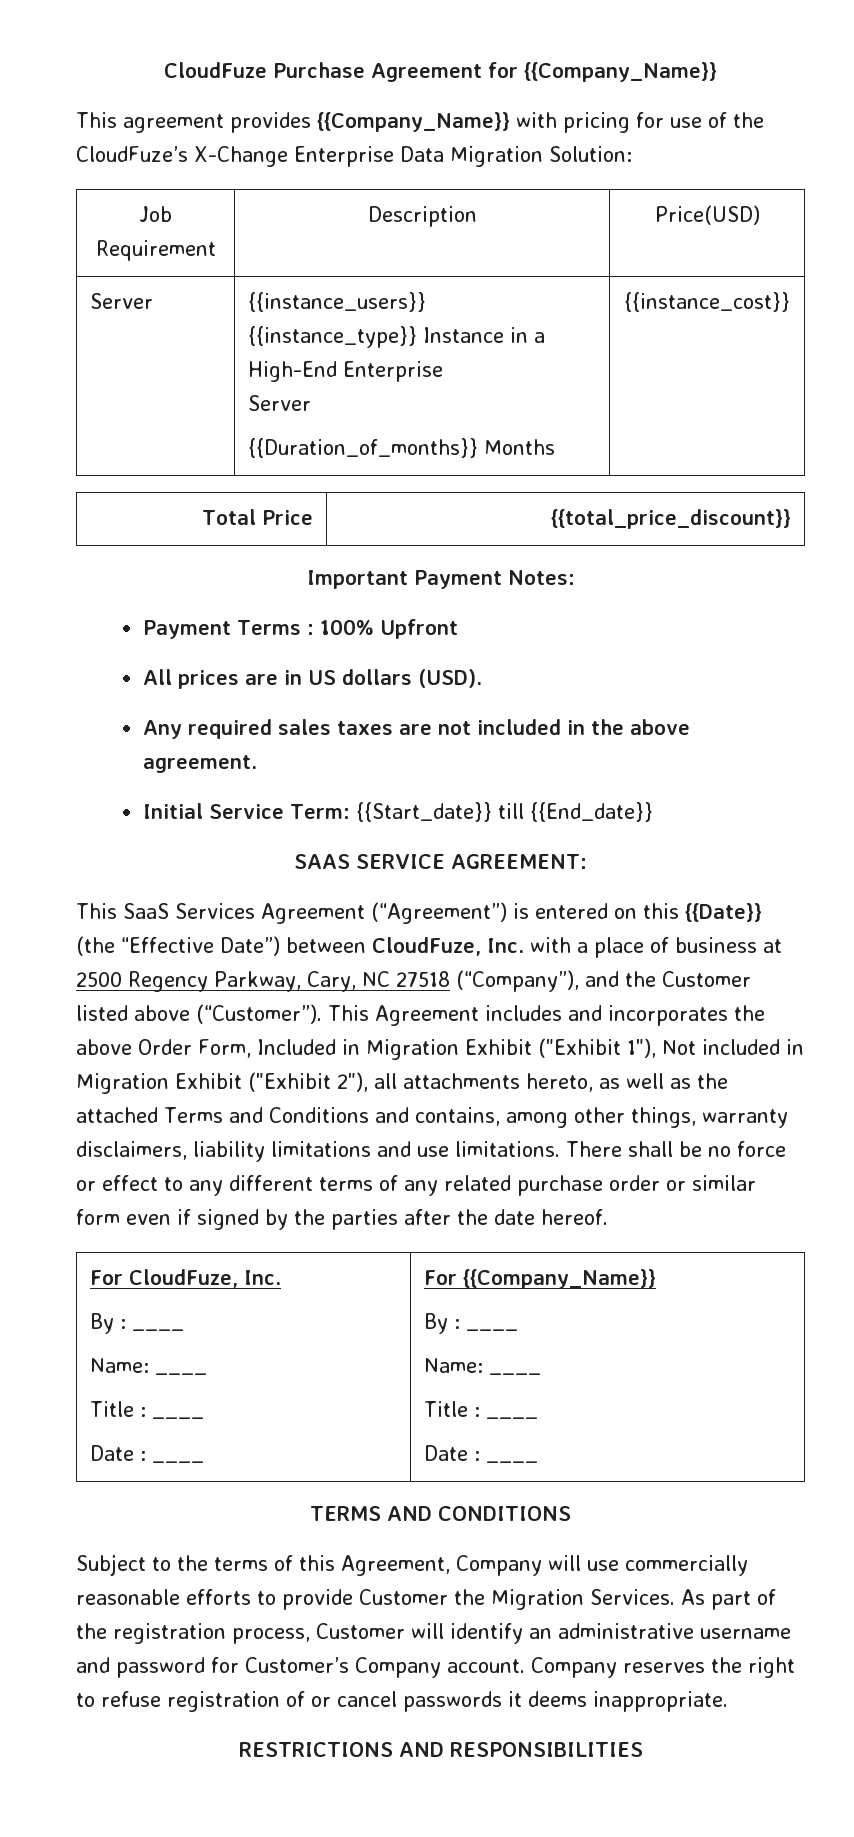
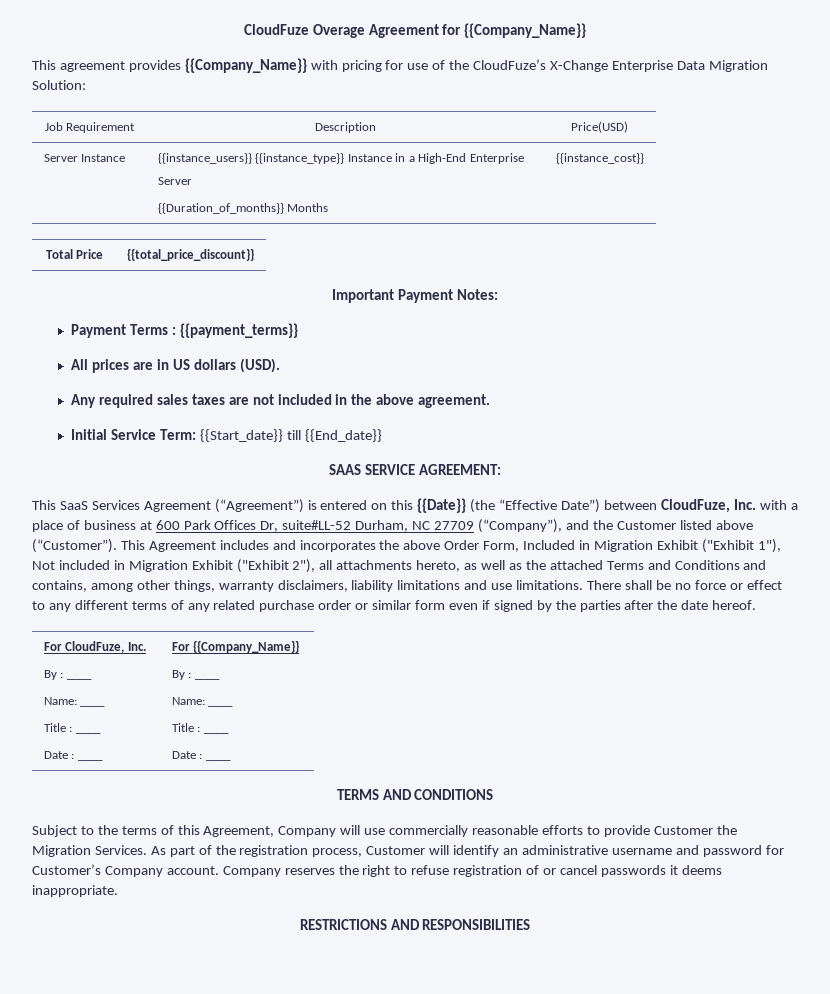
- CloudFuze Purchase Agreement for {{Company_Name}}
+ CloudFuze Overage Agreement for {{Company_Name}}
- Server | {{instance_users}} {{instance_type}} Instance in a High-End Enterprise
+ Server Instance | {{instance_users}} {{instance_type}} Instance in a High-End Enterprise
- Payment Terms : 100% Upfront
+ Payment Terms : {{payment_terms}}
- This SaaS Services Agreement (“Agreement”) is entered on this {{Date}} (the “Effective Date”) between CloudFuze, Inc. with a place of business at 2500 Regency Parkway, Cary, NC 27518 (“Company”), and the Customer listed above (“Customer”).
+ This SaaS Services Agreement (“Agreement”) is entered on this {{Date}} (the “Effective Date”) between CloudFuze, Inc. with a place of business at 600 Park Offices Dr, suite#LL-52 Durham, NC 27709 (“Company”), and the Customer listed above (“Customer”).

